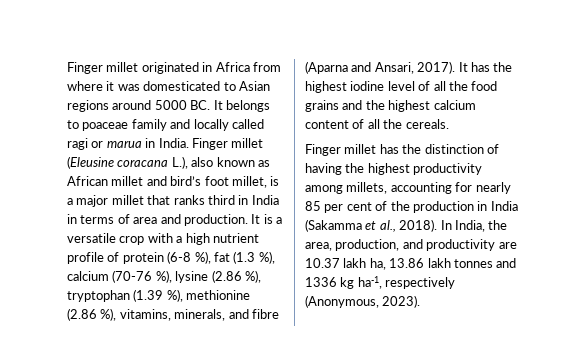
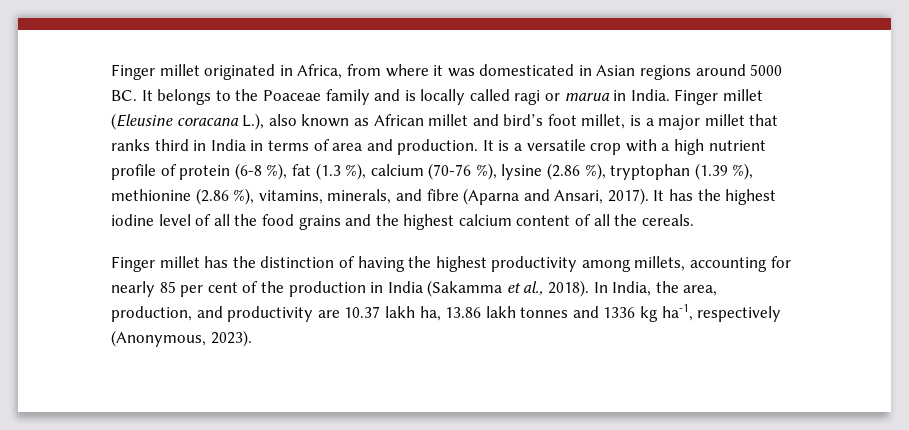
- Finger millet originated in Africa from where it was domesticated to Asian regions around 5000 BC. It belongs to poaceae family and locally called ragi or marua in India.
+ Finger millet originated in Africa, from where it was domesticated in Asian regions around 5000 BC. It belongs to the Poaceae family and is locally called ragi or marua in India.

